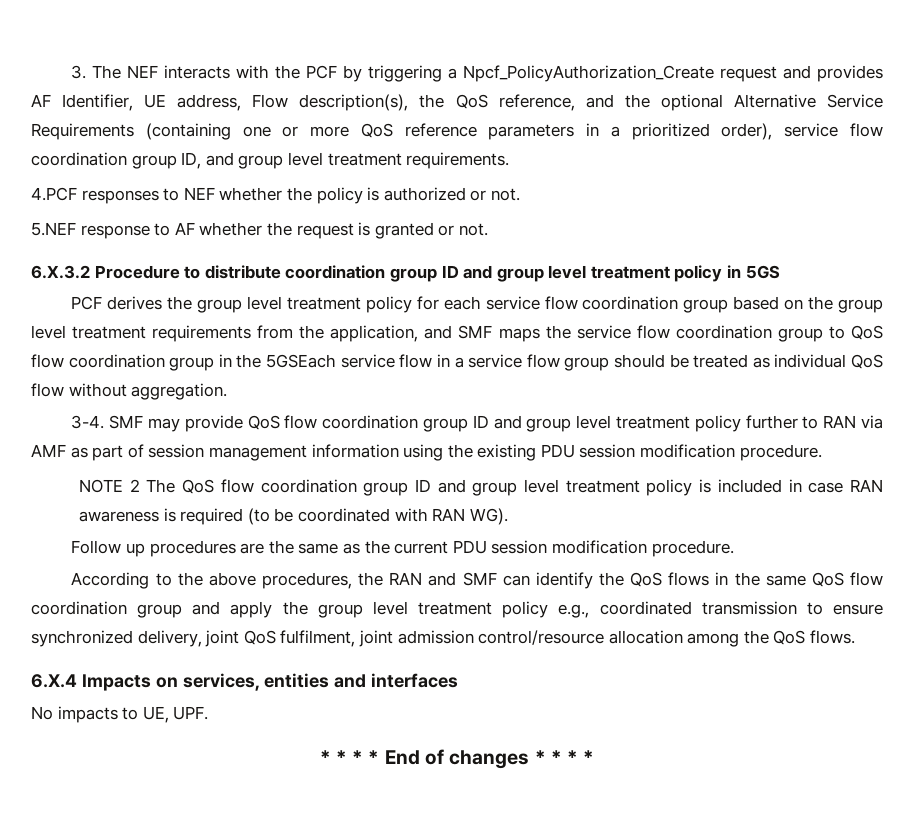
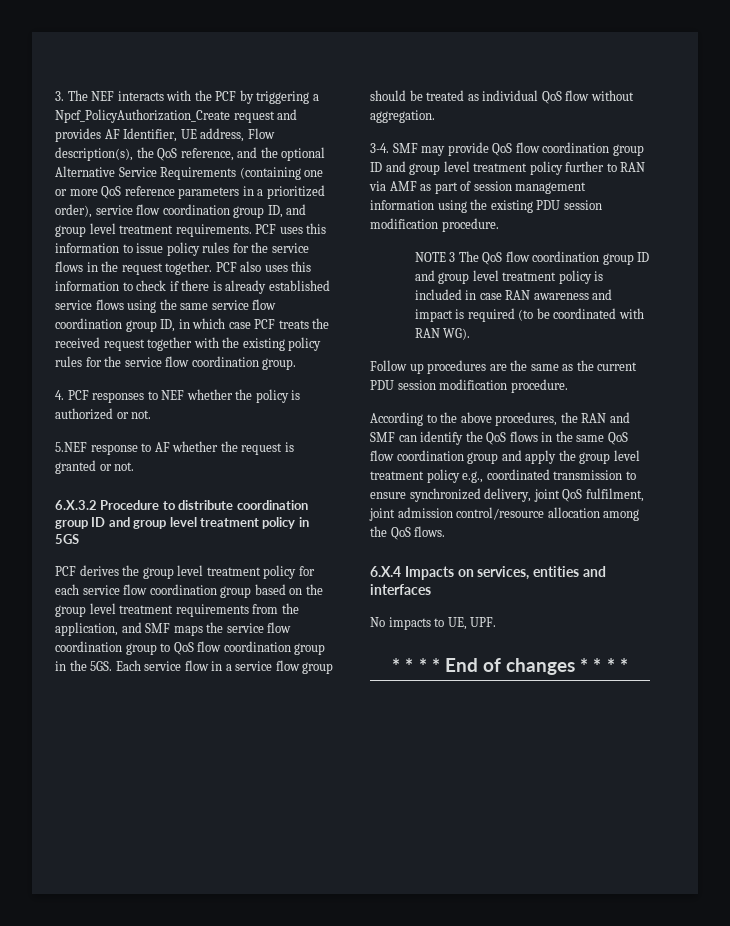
- 3. The NEF interacts with the PCF by triggering a Npcf_PolicyAuthorization_Create request and provides AF Identifier, UE address, Flow description(s), the QoS reference, and the optional Alternative Service Requirements (containing one or more QoS reference parameters in a prioritized order), service flow coordination group ID, and group level treatment requirements.
- 4.PCF responses to NEF whether the policy is authorized or not.
+ 3. The NEF interacts with the PCF by triggering a Npcf_PolicyAuthorization_Create request and provides AF Identifier, UE address, Flow description(s), the QoS reference, and the optional Alternative Service Requirements (containing one or more QoS reference parameters in a prioritized order), service flow coordination group ID, and group level treatment requirements. PCF uses this information to issue policy rules for the service flows in the request together. PCF also uses this information to check if there is already established service flows using the same service flow coordination group ID, in which case PCF treats the received request together with the existing policy rules for the service flow coordination group.
+ 4. PCF responses to NEF whether the policy is authorized or not.
- PCF derives the group level treatment policy for each service flow coordination group based on the group level treatment requirements from the application, and SMF maps the service flow coordination group to QoS flow coordination group in the 5GSEach service flow in a service flow group should be treated as individual QoS flow without aggregation.
+ PCF derives the group level treatment policy for each service flow coordination group based on the group level treatment requirements from the application, and SMF maps the service flow coordination group to QoS flow coordination group in the 5GS. Each service flow in a service flow group should be treated as individual QoS flow without aggregation.
- NOTE 2 The QoS flow coordination group ID and group level treatment policy is included in case RAN awareness is required (to be coordinated with RAN WG).
+ NOTE 3 The QoS flow coordination group ID and group level treatment policy is included in case RAN awareness and impact is required (to be coordinated with RAN WG).

